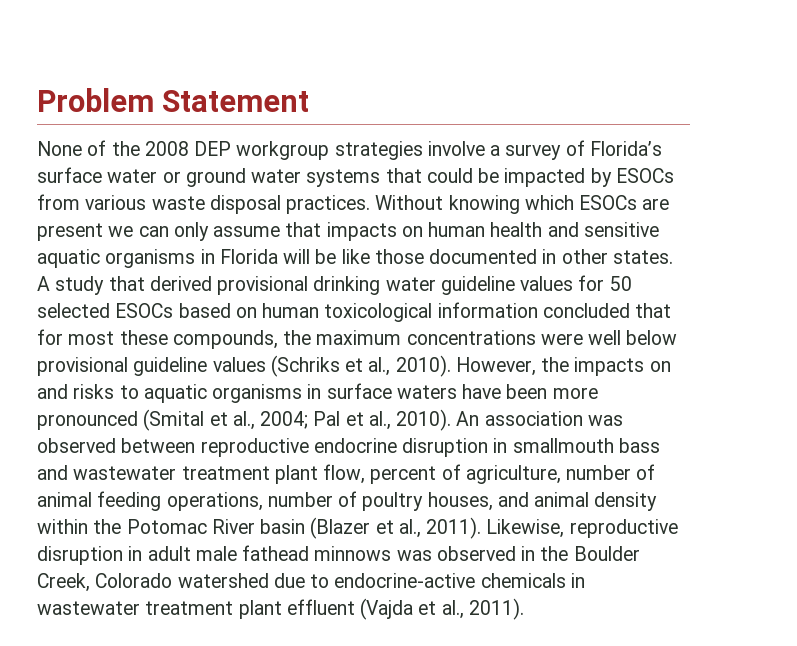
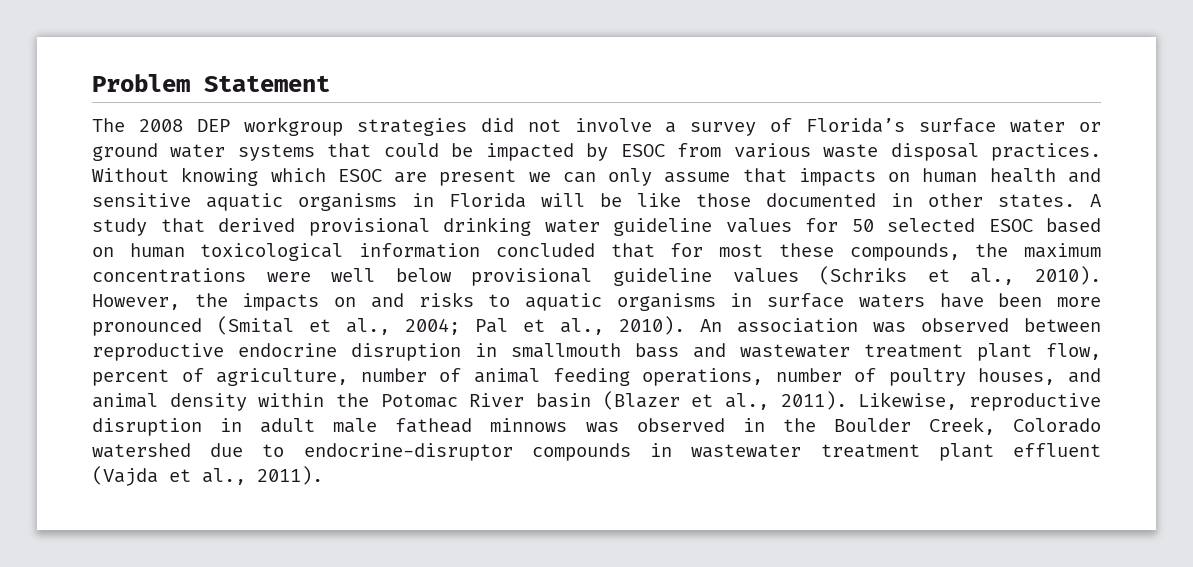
- None of the 2008 DEP workgroup strategies involve a survey of Florida’s surface water or ground water systems that could be impacted by ESOCs from various waste disposal practices.
+ The 2008 DEP workgroup strategies did not involve a survey of Florida’s surface water or ground water systems that could be impacted by ESOC from various waste disposal practices.
- Without knowing which ESOCs are present we can only assume that impacts on human health and sensitive aquatic organisms in Florida will be like those documented in other states.
+ Without knowing which ESOC are present we can only assume that impacts on human health and sensitive aquatic organisms in Florida will be like those documented in other states.
- A study that derived provisional drinking water guideline values for 50 selected ESOCs based on human toxicological information concluded that for most these compounds, the maximum concentrations were well below provisional guideline values (Schriks et al., 2010).
+ A study that derived provisional drinking water guideline values for 50 selected ESOC based on human toxicological information concluded that for most these compounds, the maximum concentrations were well below provisional guideline values (Schriks et al., 2010).
- Likewise, reproductive disruption in adult male fathead minnows was observed in the Boulder Creek, Colorado watershed due to endocrine-active chemicals in wastewater treatment plant effluent (Vajda et al., 2011).
+ Likewise, reproductive disruption in adult male fathead minnows was observed in the Boulder Creek, Colorado watershed due to endocrine-disruptor compounds in wastewater treatment plant effluent (Vajda et al., 2011).

